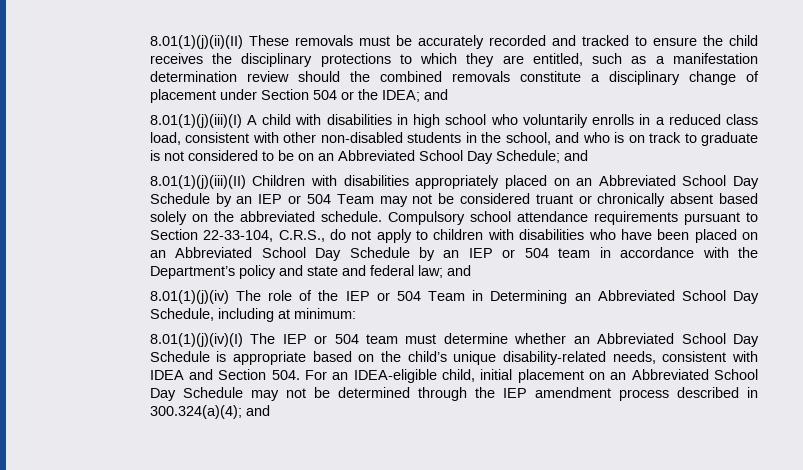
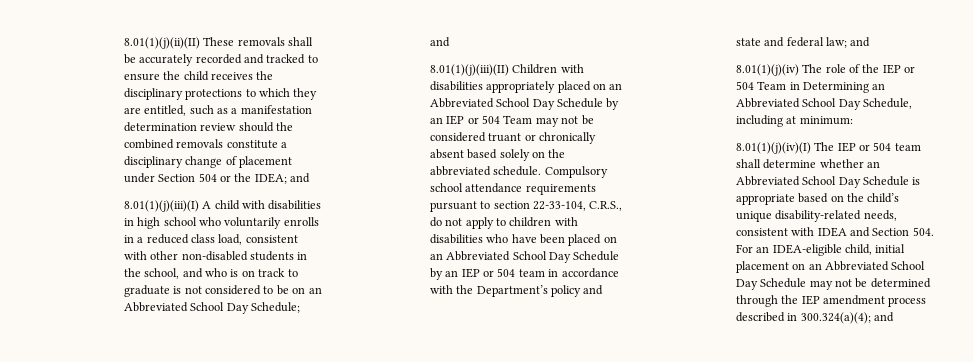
- 8.01(1)(j)(ii)(II) These removals must be accurately recorded and tracked to ensure the child receives the disciplinary protections to which they are entitled, such as a manifestation determination review should the combined removals constitute a disciplinary change of placement under Section 504 or the IDEA; and
+ 8.01(1)(j)(ii)(II) These removals shall be accurately recorded and tracked to ensure the child receives the disciplinary protections to which they are entitled, such as a manifestation determination review should the combined removals constitute a disciplinary change of placement under Section 504 or the IDEA; and
- Compulsory school attendance requirements pursuant to Section 22-33-104, C.R.S., do not apply to children with disabilities who have been placed on an Abbreviated School Day Schedule by an IEP or 504 team in accordance with the Department’s policy and state and federal law; and
+ Compulsory school attendance requirements pursuant to section 22-33-104, C.R.S., do not apply to children with disabilities who have been placed on an Abbreviated School Day Schedule by an IEP or 504 team in accordance with the Department’s policy and state and federal law; and
- 8.01(1)(j)(iv)(I) The IEP or 504 team must determine whether an Abbreviated School Day Schedule is appropriate based on the child’s unique disability-related needs, consistent with IDEA and Section 504. For an IDEA-eligible child, initial placement on an Abbreviated School Day Schedule may not be determined through the IEP amendment process described in 300.324(a)(4); and
+ 8.01(1)(j)(iv)(I) The IEP or 504 team shall determine whether an Abbreviated School Day Schedule is appropriate based on the child’s unique disability-related needs, consistent with IDEA and Section 504. For an IDEA-eligible child, initial placement on an Abbreviated School Day Schedule may not be determined through the IEP amendment process described in 300.324(a)(4); and

